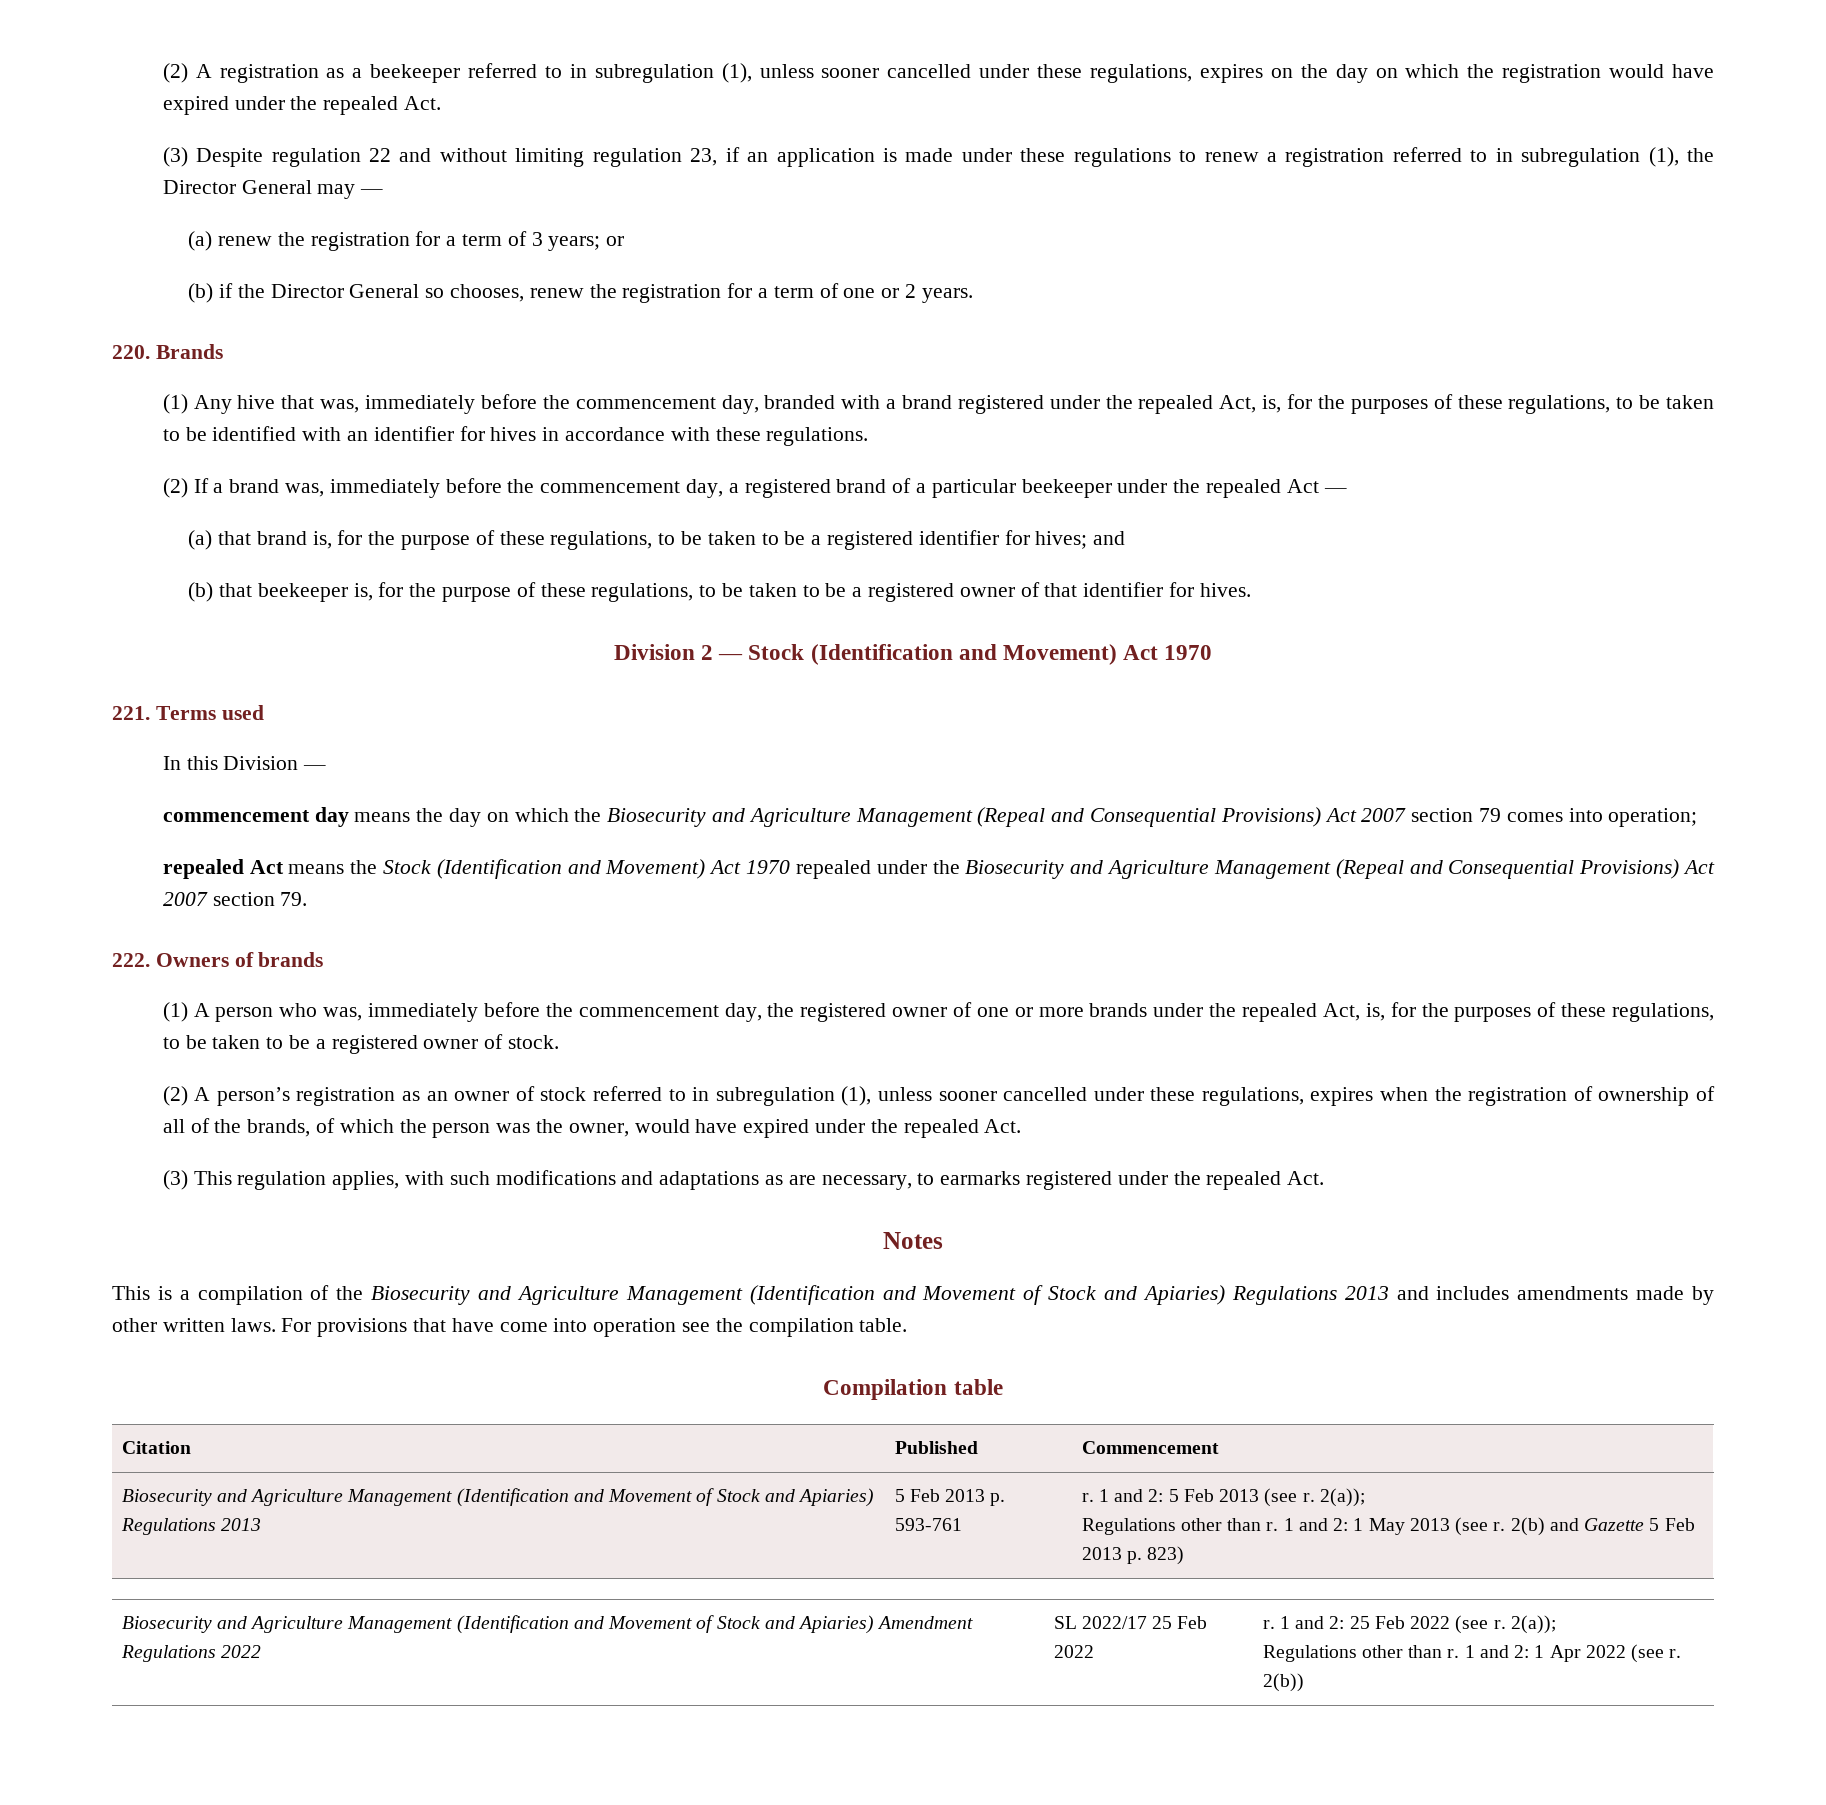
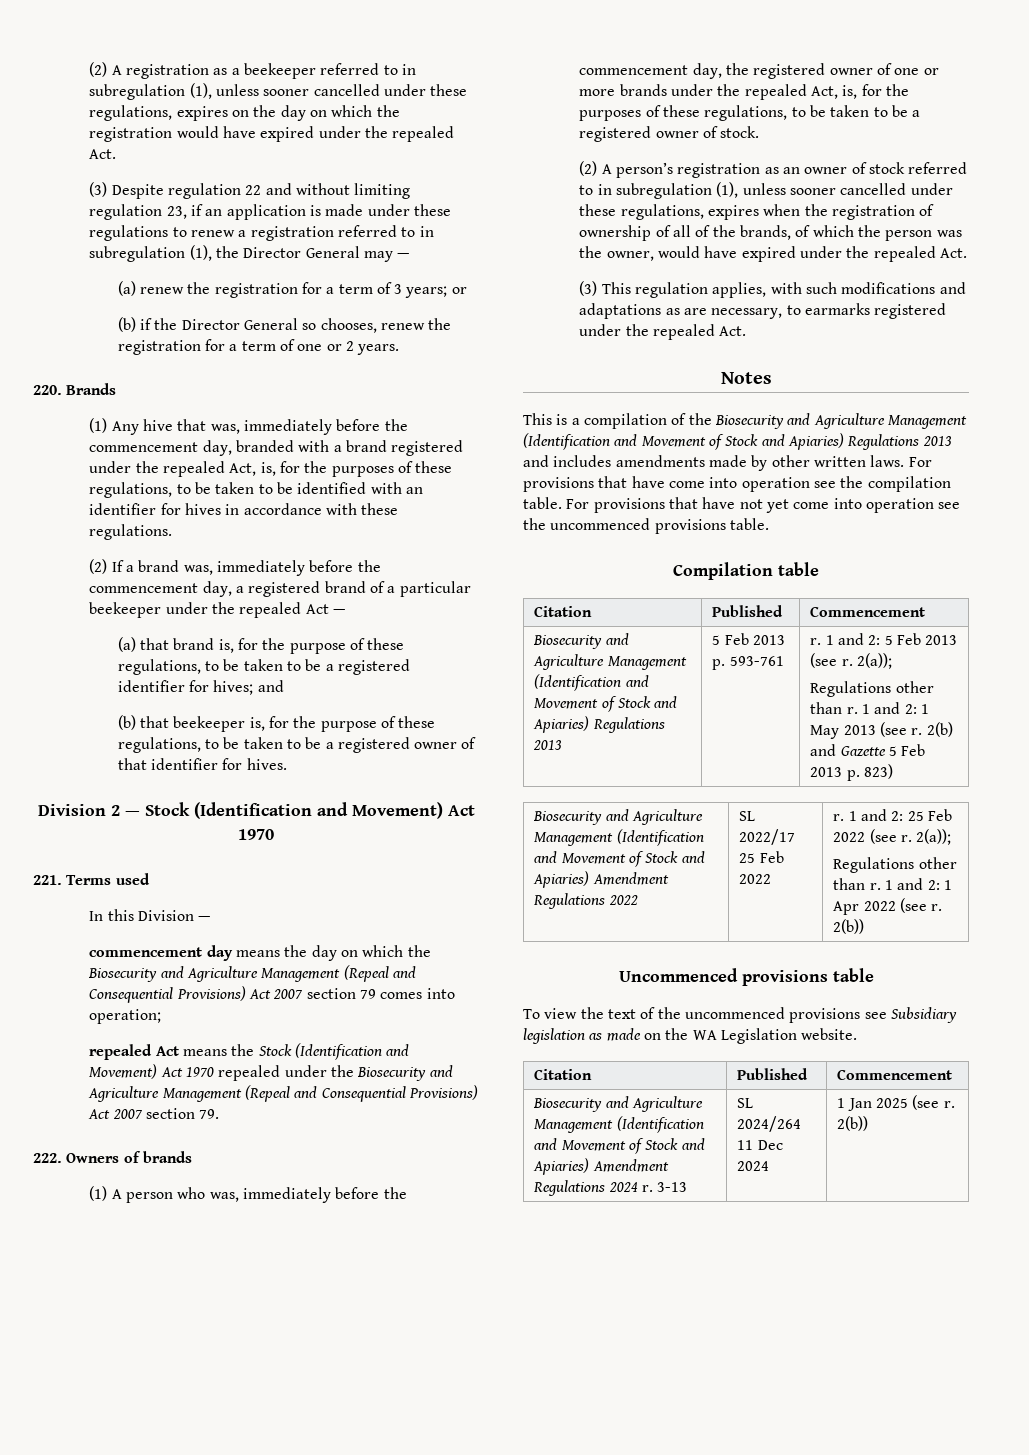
+ For provisions that have not yet come into operation see the uncommenced provisions table.
+ Uncommenced provisions table
+ To view the text of the uncommenced provisions see Subsidiary legislation as made on the WA Legislation website.
+ Citation | Published | Commencement
+ Biosecurity and Agriculture Management (Identification and Movement of Stock and Apiaries) Amendment Regulations 2024 r. 3-13 | SL 2024/264 11 Dec 2024 | 1 Jan 2025 (see r. 2(b))

